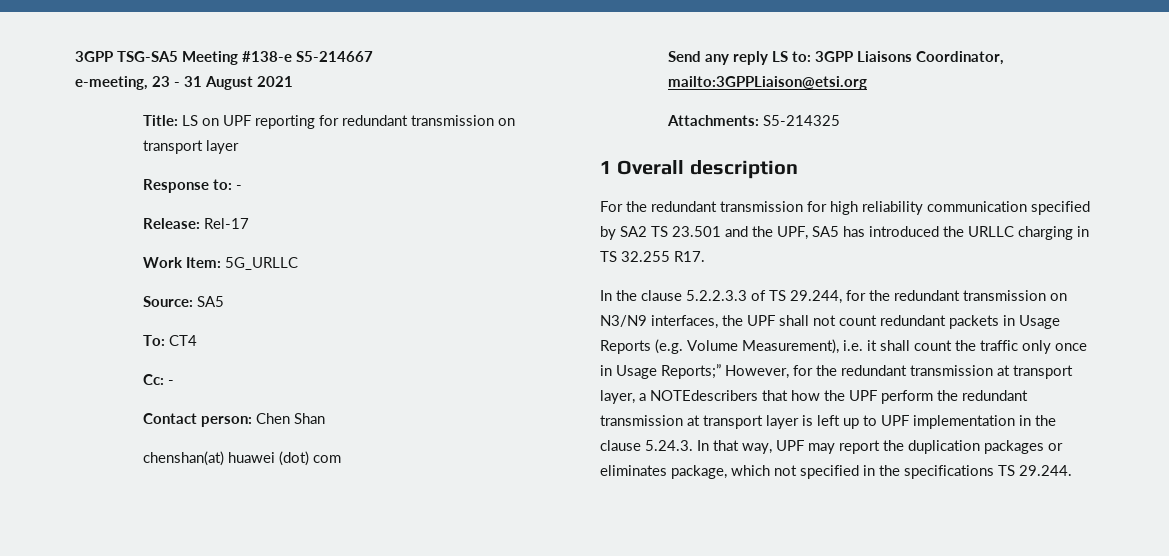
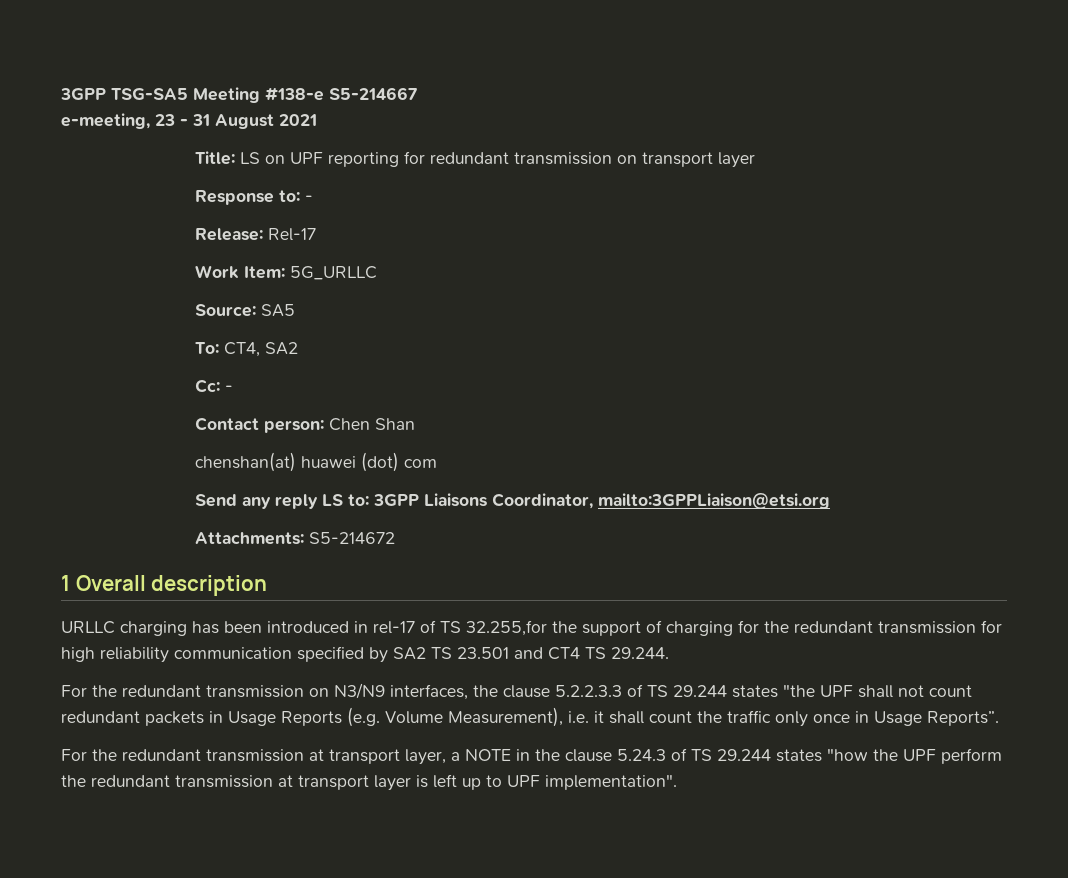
- To: CT4
+ To: CT4, SA2
- Attachments: S5-214325
+ Attachments: S5-214672
- For the redundant transmission for high reliability communication specified by SA2 TS 23.501 and the UPF, SA5 has introduced the URLLC charging in TS 32.255 R17.
- In the clause 5.2.2.3.3 of TS 29.244, for the redundant transmission on N3/N9 interfaces, the UPF shall not count redundant packets in Usage Reports (e.g. Volume Measurement), i.e. it shall count the traffic only once in Usage Reports;” However, for the redundant transmission at transport layer, a NOTEdescribers that how the UPF perform the redundant transmission at transport layer is left up to UPF implementation in the clause 5.24.3. In that way, UPF may report the duplication packages or eliminates package, which not specified in the specifications TS 29.244.
+ URLLC charging has been introduced in rel-17 of TS 32.255,for the support of charging for the redundant transmission for high reliability communication specified by SA2 TS 23.501 and CT4 TS 29.244.
+ For the redundant transmission on N3/N9 interfaces, the clause 5.2.2.3.3 of TS 29.244 states "the UPF shall not count redundant packets in Usage Reports (e.g. Volume Measurement), i.e. it shall count the traffic only once in Usage Reports”.
+ For the redundant transmission at transport layer, a NOTE in the clause 5.24.3 of TS 29.244 states "how the UPF perform the redundant transmission at transport layer is left up to UPF implementation".

